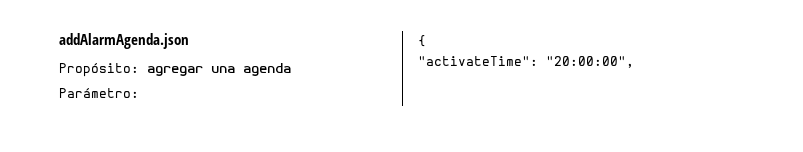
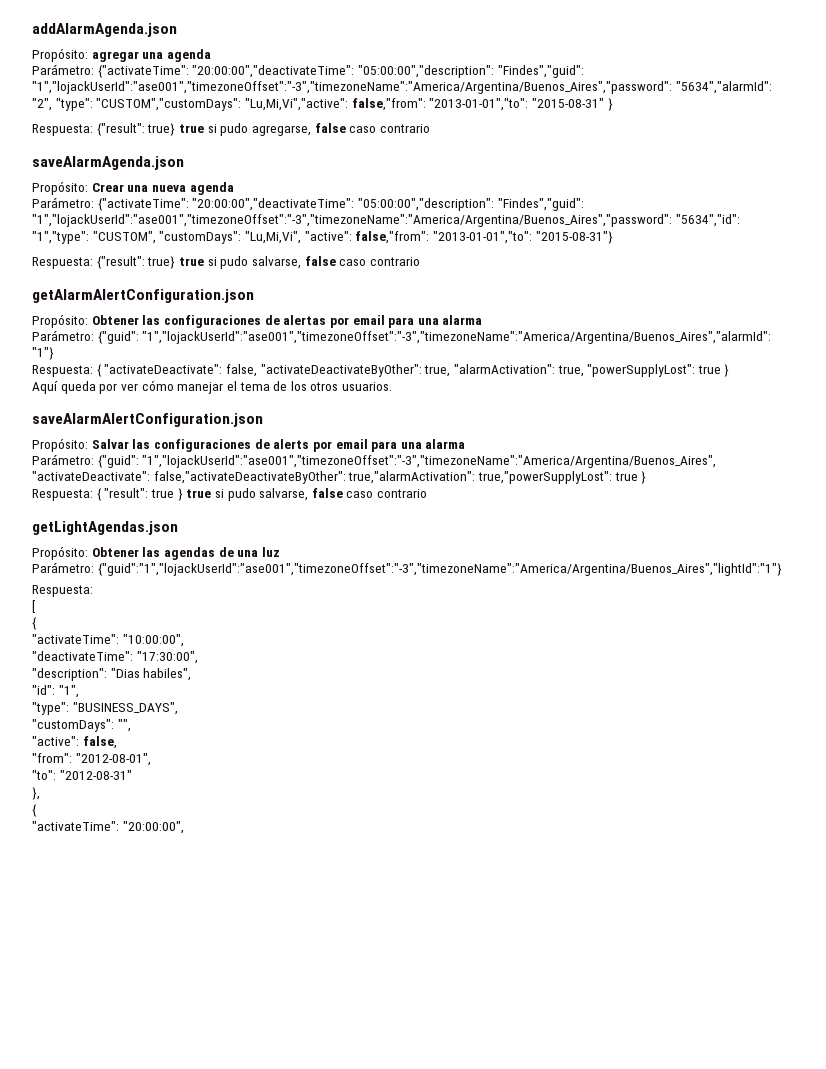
- Parámetro:
+ Parámetro: {"activateTime": "20:00:00","deactivateTime": "05:00:00","description": "Findes","guid": "1","lojackUserId":"ase001","timezoneOffset":"-3","timezoneName":"America/Argentina/Buenos_Aires","password": "5634","alarmId": "2", "type": "CUSTOM","customDays": "Lu,Mi,Vi","active": false,"from": "2013-01-01","to": "2015-08-31" }
+ Respuesta: {"result": true} true si pudo agregarse, false caso contrario
+ saveAlarmAgenda.json
+ Propósito: Crear una nueva agenda
+ Parámetro: {"activateTime": "20:00:00","deactivateTime": "05:00:00","description": "Findes","guid": "1","lojackUserId":"ase001","timezoneOffset":"-3","timezoneName":"America/Argentina/Buenos_Aires","password": "5634","id": "1","type": "CUSTOM", "customDays": "Lu,Mi,Vi", "active": false,"from": "2013-01-01","to": "2015-08-31"}
+ Respuesta: {"result": true} true si pudo salvarse, false caso contrario
+ getAlarmAlertConfiguration.json
+ Propósito: Obtener las configuraciones de alertas por email para una alarma
+ Parámetro: {"guid": "1","lojackUserId":"ase001","timezoneOffset":"-3","timezoneName":"America/Argentina/Buenos_Aires","alarmId": "1"}
+ Respuesta: { "activateDeactivate": false, "activateDeactivateByOther": true, "alarmActivation": true, "powerSupplyLost": true }
+ Aquí queda por ver cómo manejar el tema de los otros usuarios.
+ saveAlarmAlertConfiguration.json
+ Propósito: Salvar las configuraciones de alerts por email para una alarma
+ Parámetro: {"guid": "1","lojackUserId":"ase001","timezoneOffset":"-3","timezoneName":"America/Argentina/Buenos_Aires", "activateDeactivate": false,"activateDeactivateByOther": true,"alarmActivation": true,"powerSupplyLost": true }
+ Respuesta: { "result": true } true si pudo salvarse, false caso contrario
+ getLightAgendas.json
+ Propósito: Obtener las agendas de una luz
+ Parámetro: {"guid":"1","lojackUserId":"ase001","timezoneOffset":"-3","timezoneName":"America/Argentina/Buenos_Aires","lightId":"1"}
+ Respuesta:
+ [
+ {
+ "activateTime": "10:00:00",
+ "deactivateTime": "17:30:00",
+ "description": "Dias habiles",
+ "id": "1",
+ "type": "BUSINESS_DAYS",
+ "customDays": "",
+ "active": false,
+ "from": "2012-08-01",
+ "to": "2012-08-31"
+ },

